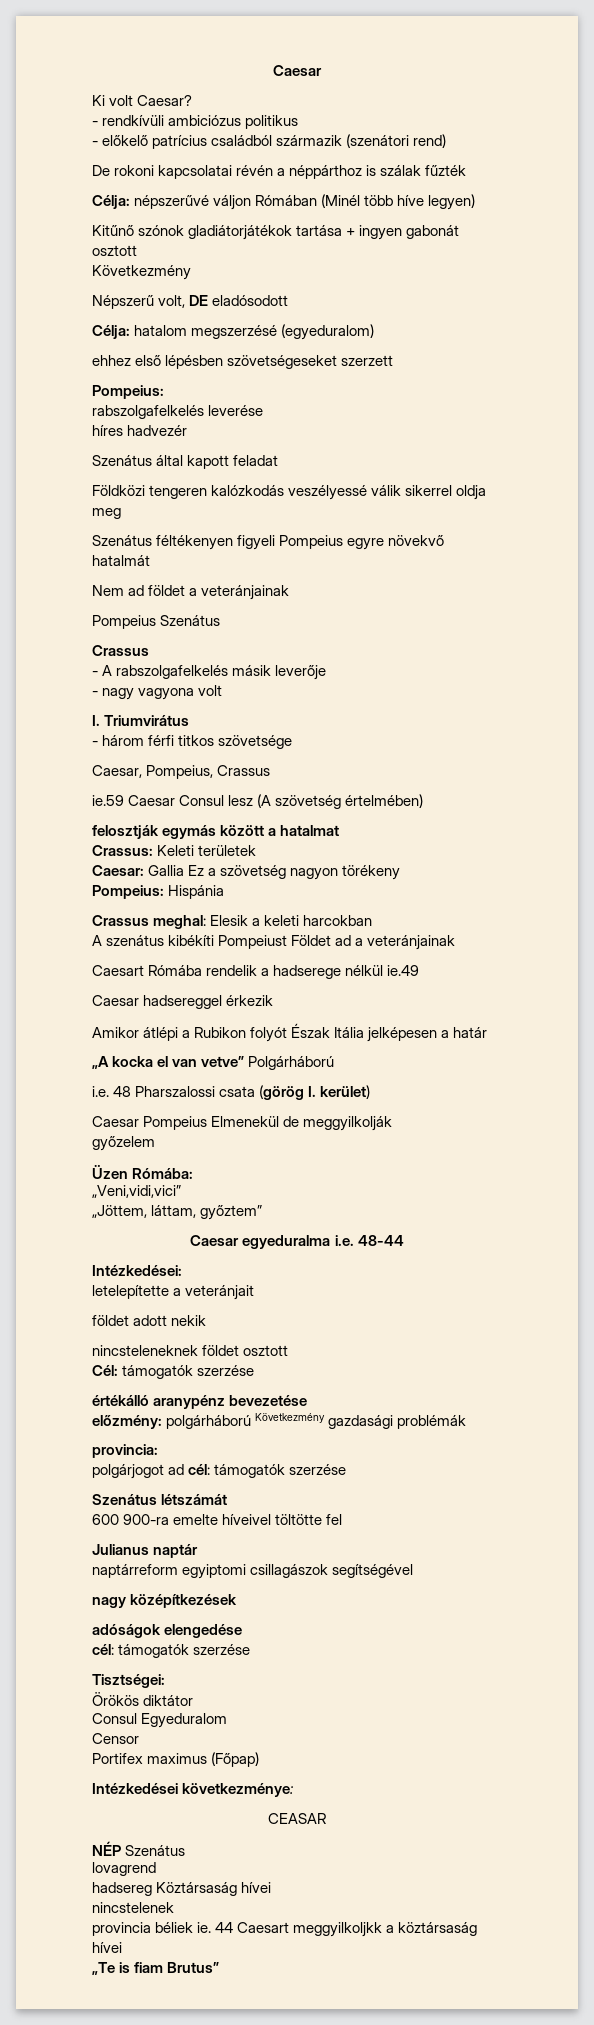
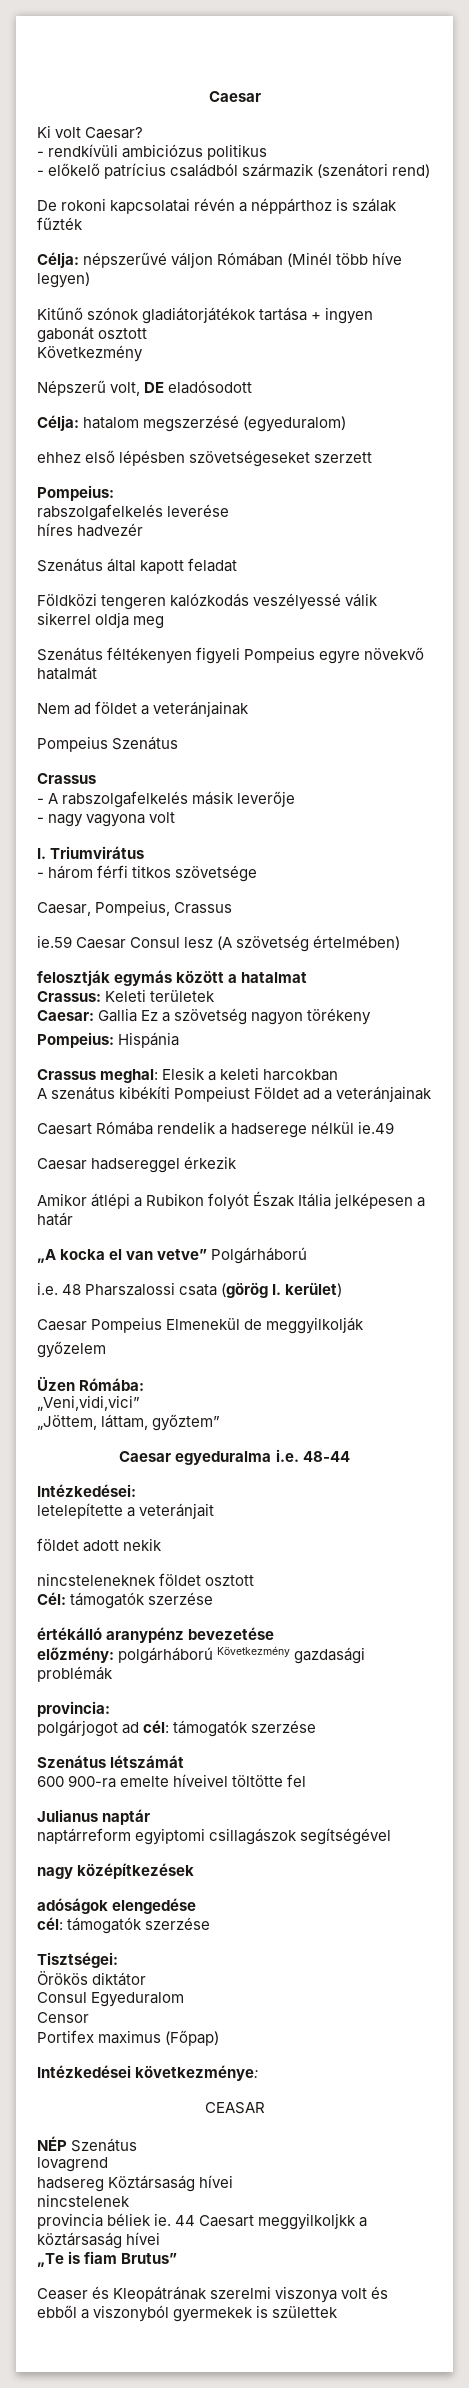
+ Ceaser és Kleopátrának szerelmi viszonya volt és ebből a viszonyból gyermekek is születtek

